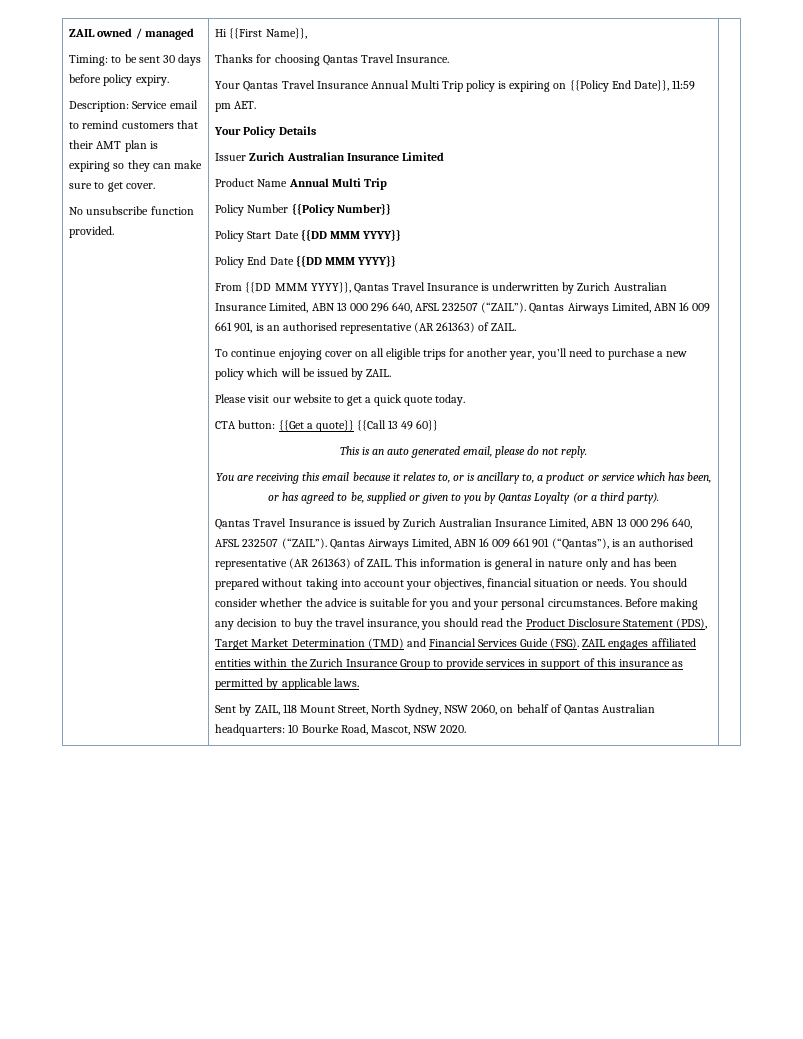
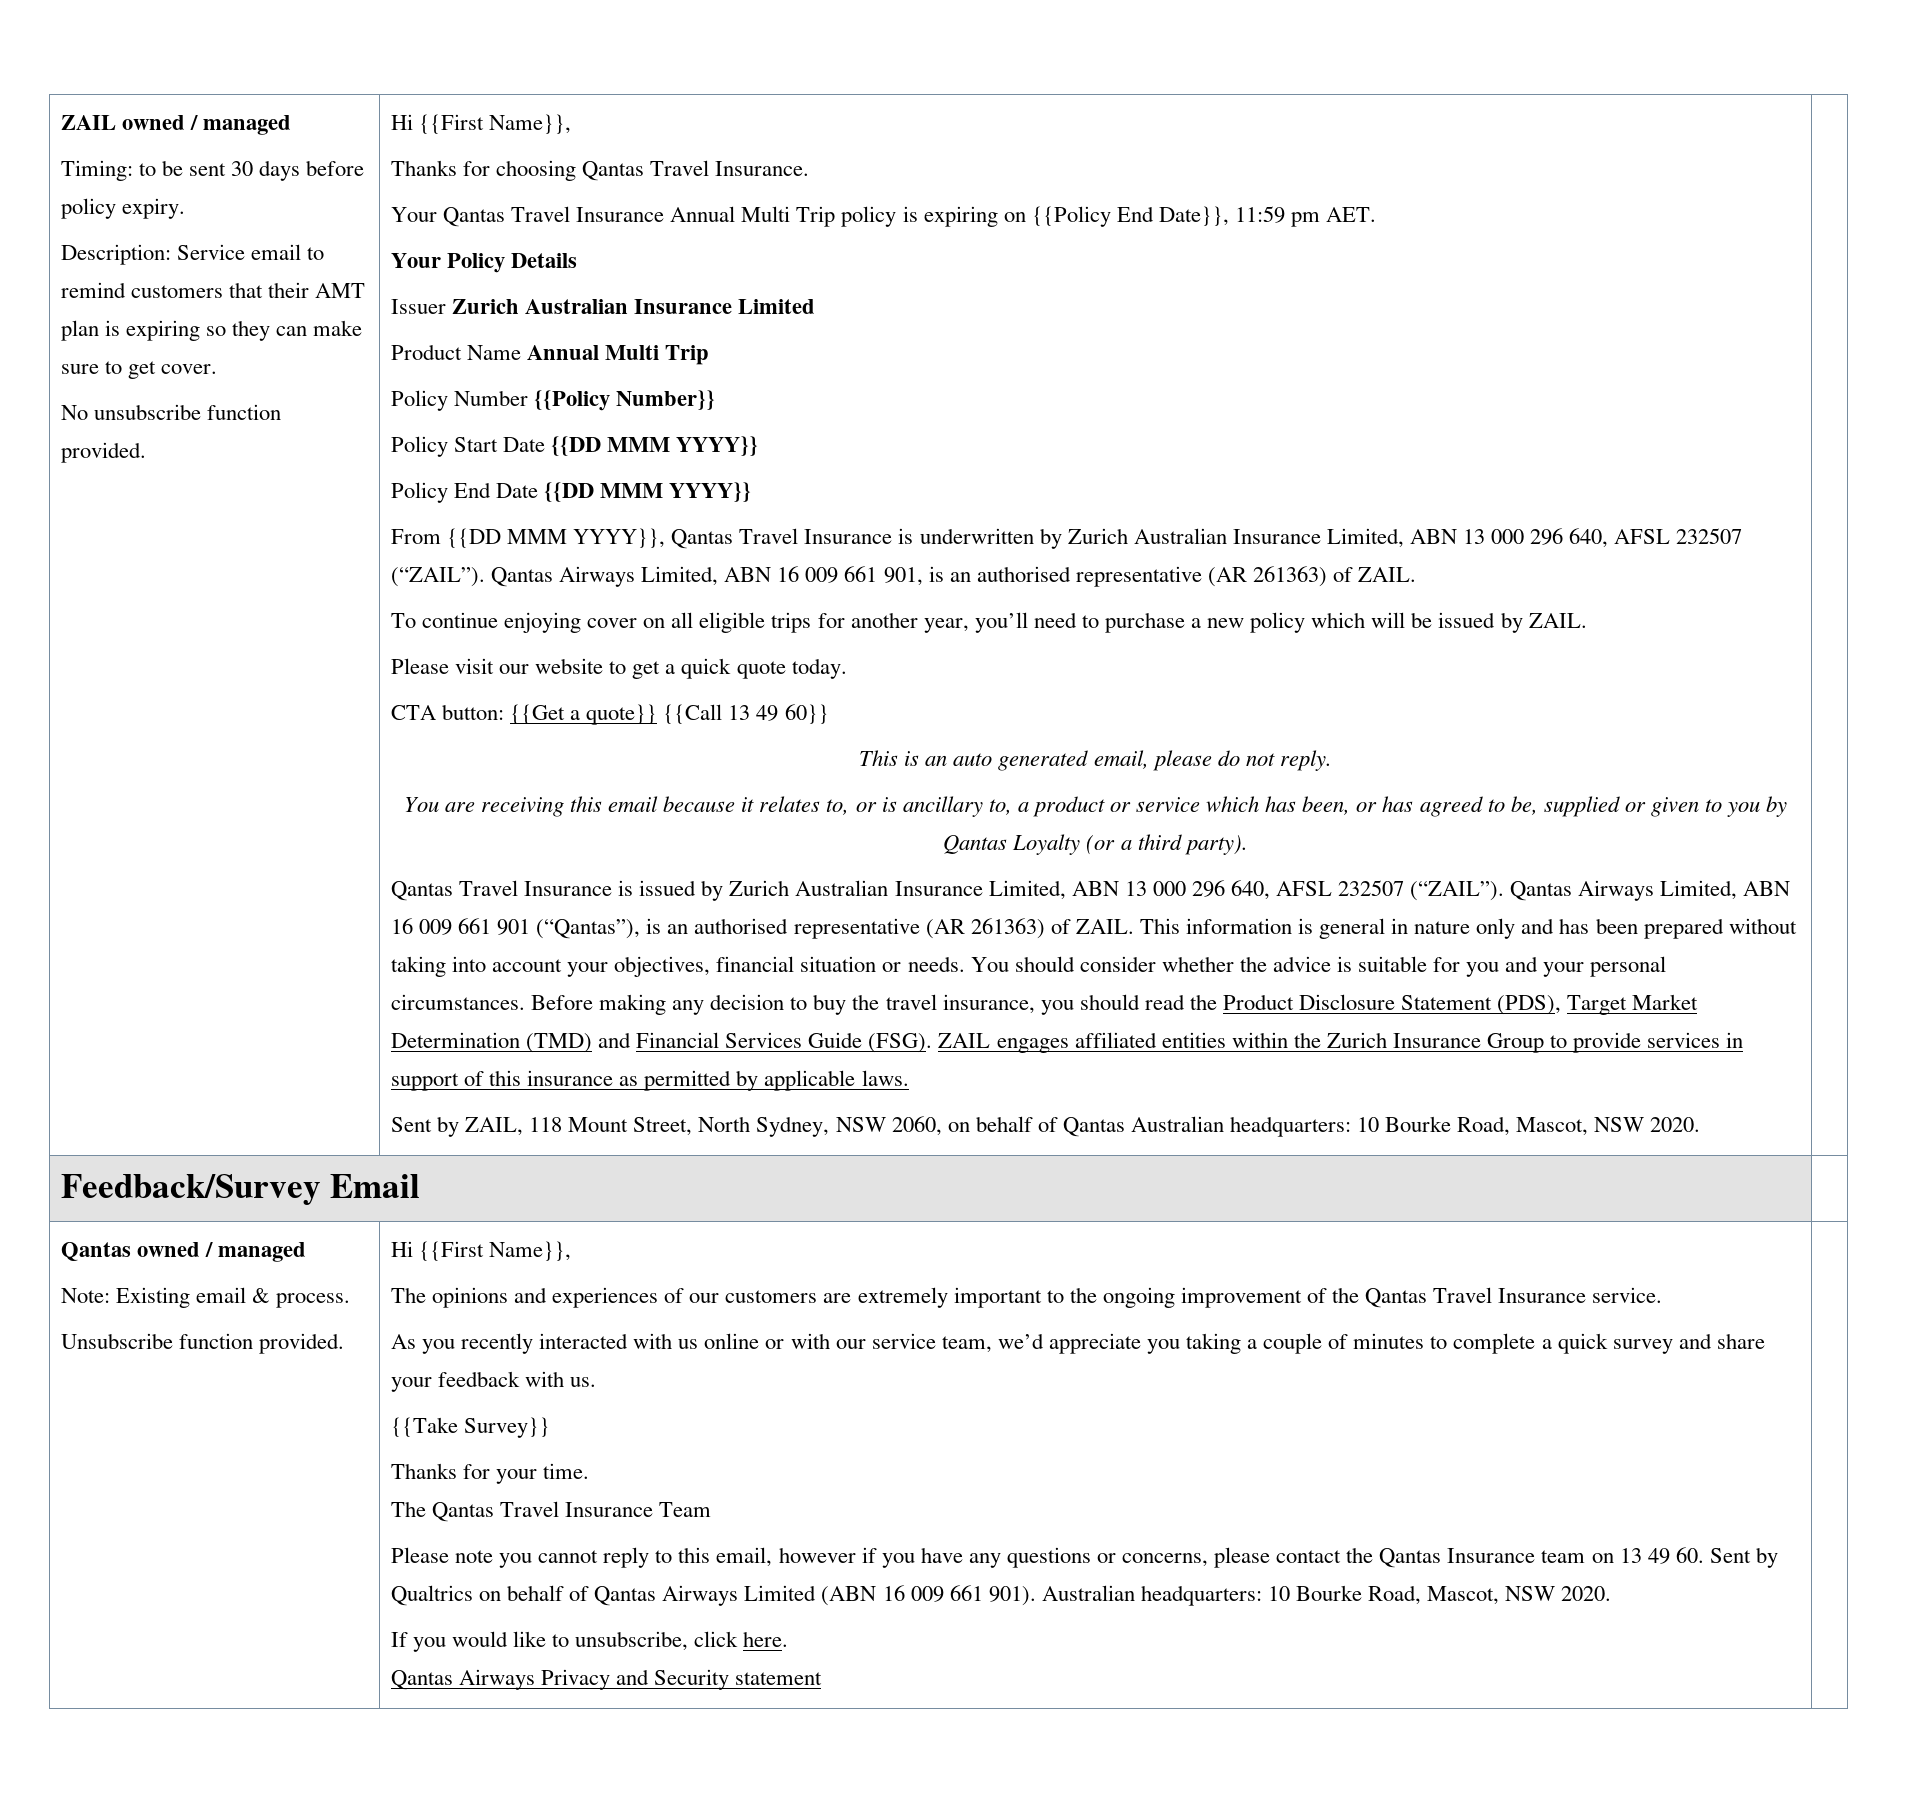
+ Feedback/Survey Email |
+ Qantas owned / managed
+ Note: Existing email & process.
+ Unsubscribe function provided. | Hi {{First Name}},
+ The opinions and experiences of our customers are extremely important to the ongoing improvement of the Qantas Travel Insurance service.
+ As you recently interacted with us online or with our service team, we’d appreciate you taking a couple of minutes to complete a quick survey and share your feedback with us.
+ {{Take Survey}}
+ Thanks for your time.
+ The Qantas Travel Insurance Team
+ Please note you cannot reply to this email, however if you have any questions or concerns, please contact the Qantas Insurance team on 13 49 60. Sent by Qualtrics on behalf of Qantas Airways Limited (ABN 16 009 661 901). Australian headquarters: 10 Bourke Road, Mascot, NSW 2020.
+ If you would like to unsubscribe, click here.
+ Qantas Airways Privacy and Security statement

